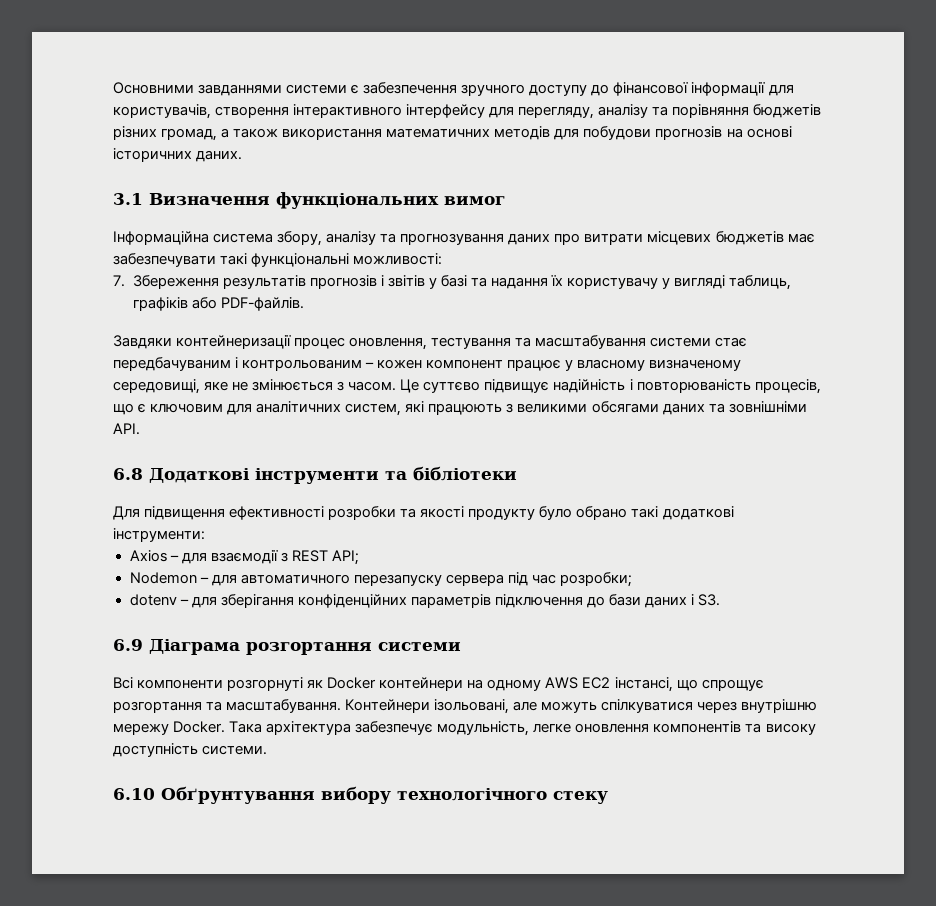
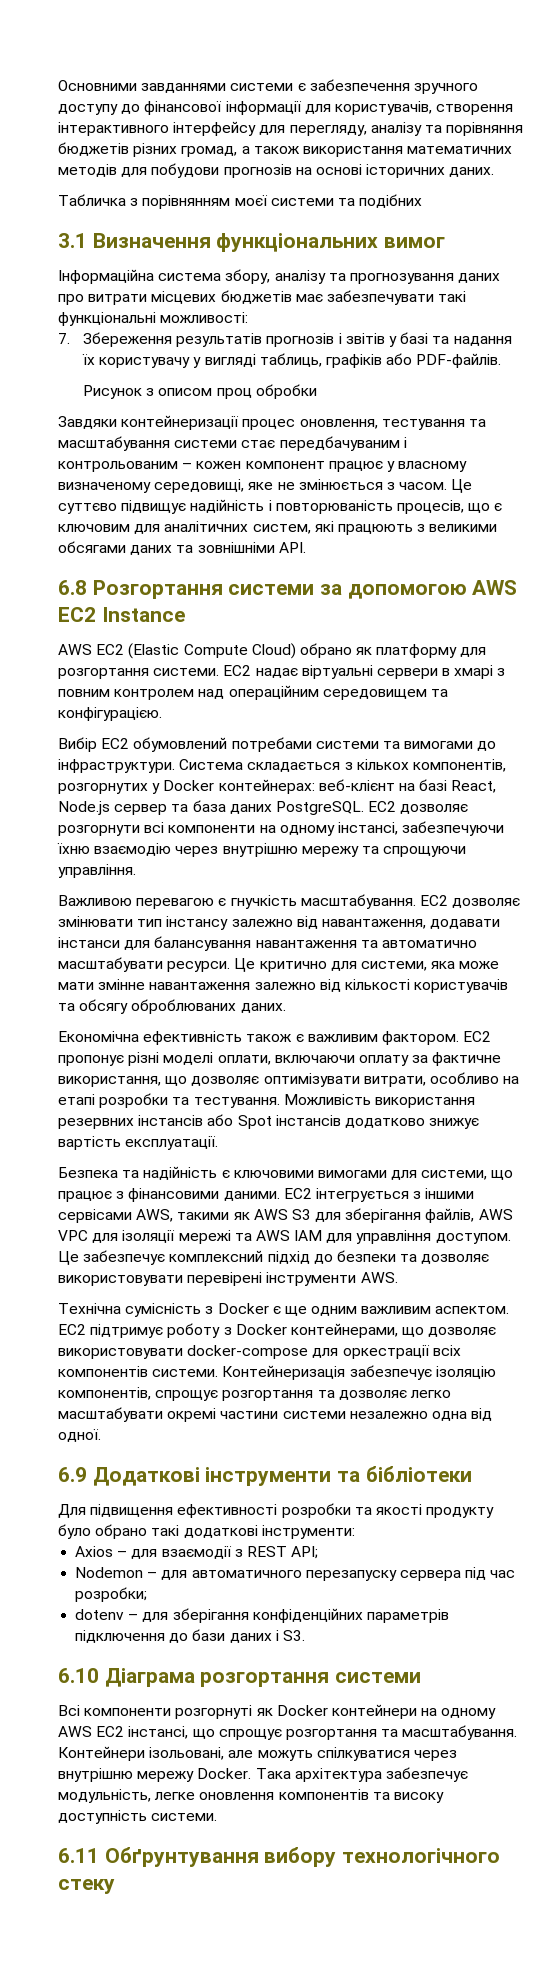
+ Табличка з порівнянням моєї системи та подібних
+ Рисунок з описом проц обробки
- 6.8 Додаткові інструменти та бібліотеки
+ 6.8 Розгортання системи за допомогою AWS EC2 Instance
+ AWS EC2 (Elastic Compute Cloud) обрано як платформу для розгортання системи. EC2 надає віртуальні сервери в хмарі з повним контролем над операційним середовищем та конфігурацією.
+ Вибір EC2 обумовлений потребами системи та вимогами до інфраструктури. Система складається з кількох компонентів, розгорнутих у Docker контейнерах: веб-клієнт на базі React, Node.js сервер та база даних PostgreSQL. EC2 дозволяє розгорнути всі компоненти на одному інстансі, забезпечуючи їхню взаємодію через внутрішню мережу та спрощуючи управління.
+ Важливою перевагою є гнучкість масштабування. EC2 дозволяє змінювати тип інстансу залежно від навантаження, додавати інстанси для балансування навантаження та автоматично масштабувати ресурси. Це критично для системи, яка може мати змінне навантаження залежно від кількості користувачів та обсягу оброблюваних даних.
+ Економічна ефективність також є важливим фактором. EC2 пропонує різні моделі оплати, включаючи оплату за фактичне використання, що дозволяє оптимізувати витрати, особливо на етапі розробки та тестування. Можливість використання резервних інстансів або Spot інстансів додатково знижує вартість експлуатації.
+ Безпека та надійність є ключовими вимогами для системи, що працює з фінансовими даними. EC2 інтегрується з іншими сервісами AWS, такими як AWS S3 для зберігання файлів, AWS VPC для ізоляції мережі та AWS IAM для управління доступом. Це забезпечує комплексний підхід до безпеки та дозволяє використовувати перевірені інструменти AWS.
+ Технічна сумісність з Docker є ще одним важливим аспектом. EC2 підтримує роботу з Docker контейнерами, що дозволяє використовувати docker-compose для оркестрації всіх компонентів системи. Контейнеризація забезпечує ізоляцію компонентів, спрощує розгортання та дозволяє легко масштабувати окремі частини системи незалежно одна від одної.
+ 6.9 Додаткові інструменти та бібліотеки
- 6.9 Діаграма розгортання системи
+ 6.10 Діаграма розгортання системи
- 6.10 Обґрунтування вибору технологічного стеку
+ 6.11 Обґрунтування вибору технологічного стеку

